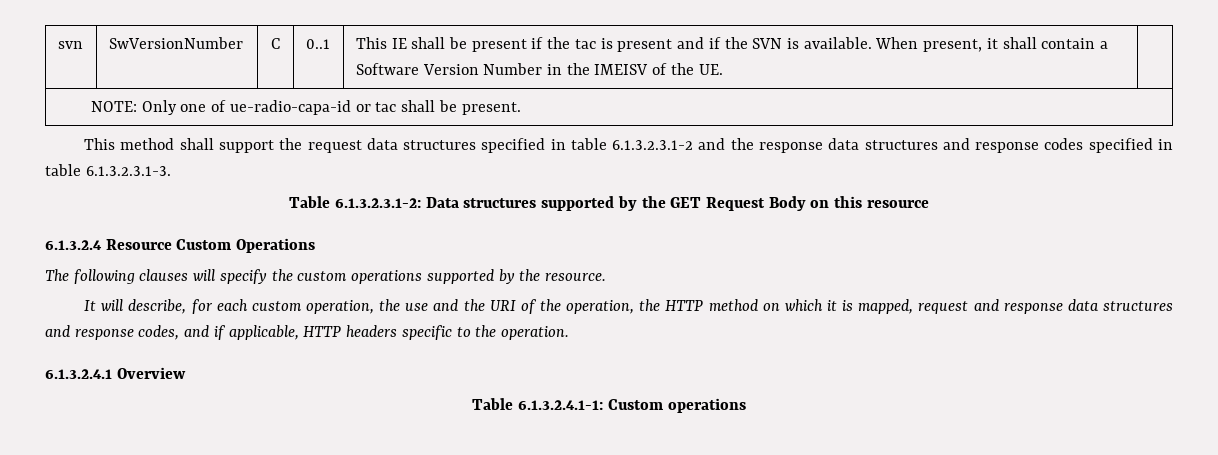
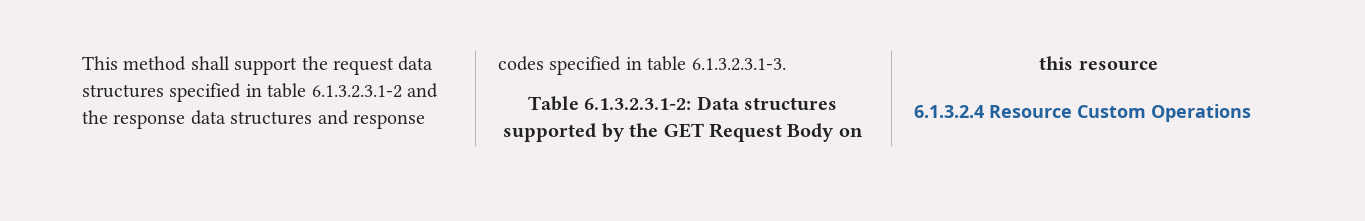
- svn | SwVersionNumber | C | 0..1 | This IE shall be present if the tac is present and if the SVN is available. When present, it shall contain a Software Version Number in the IMEISV of the UE. |
- NOTE: Only one of ue-radio-capa-id or tac shall be present.
- The following clauses will specify the custom operations supported by the resource.
- It will describe, for each custom operation, the use and the URI of the operation, the HTTP method on which it is mapped, request and response data structures and response codes, and if applicable, HTTP headers specific to the operation.
- 6.1.3.2.4.1 Overview
- Table 6.1.3.2.4.1-1: Custom operations

